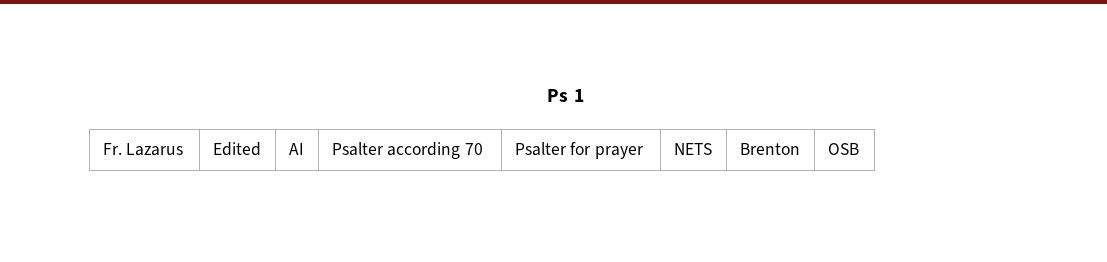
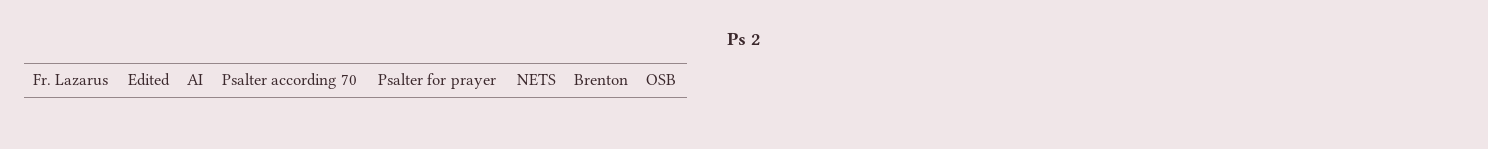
- Ps 1
+ Ps 2

